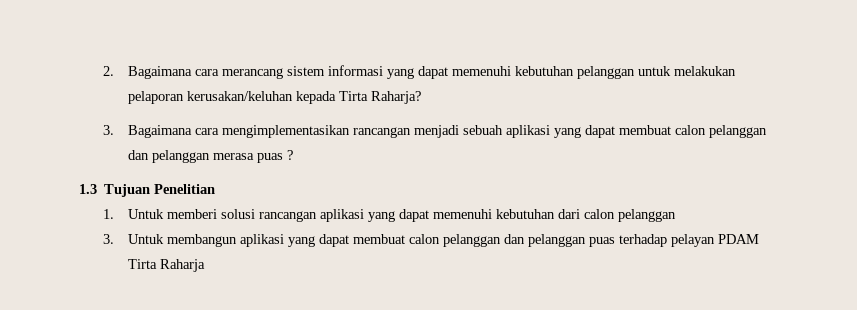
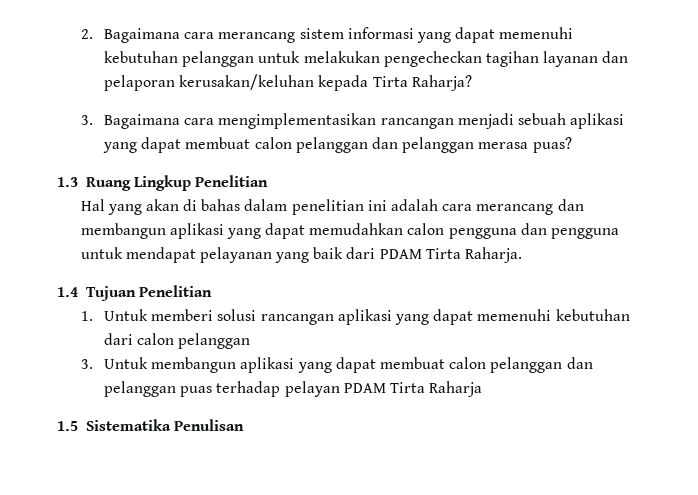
- 2. Bagaimana cara merancang sistem informasi yang dapat memenuhi kebutuhan pelanggan untuk melakukan pelaporan kerusakan/keluhan kepada Tirta Raharja?
+ 2. Bagaimana cara merancang sistem informasi yang dapat memenuhi kebutuhan pelanggan untuk melakukan pengecheckan tagihan layanan dan pelaporan kerusakan/keluhan kepada Tirta Raharja?
- 3. Bagaimana cara mengimplementasikan rancangan menjadi sebuah aplikasi yang dapat membuat calon pelanggan dan pelanggan merasa puas ?
- 1.3 Tujuan Penelitian
+ 3. Bagaimana cara mengimplementasikan rancangan menjadi sebuah aplikasi yang dapat membuat calon pelanggan dan pelanggan merasa puas?
+ 1.3 Ruang Lingkup Penelitian
+ Hal yang akan di bahas dalam penelitian ini adalah cara merancang dan membangun aplikasi yang dapat memudahkan calon pengguna dan pengguna untuk mendapat pelayanan yang baik dari PDAM Tirta Raharja.
+ 1.4 Tujuan Penelitian
+ 1.5 Sistematika Penulisan

